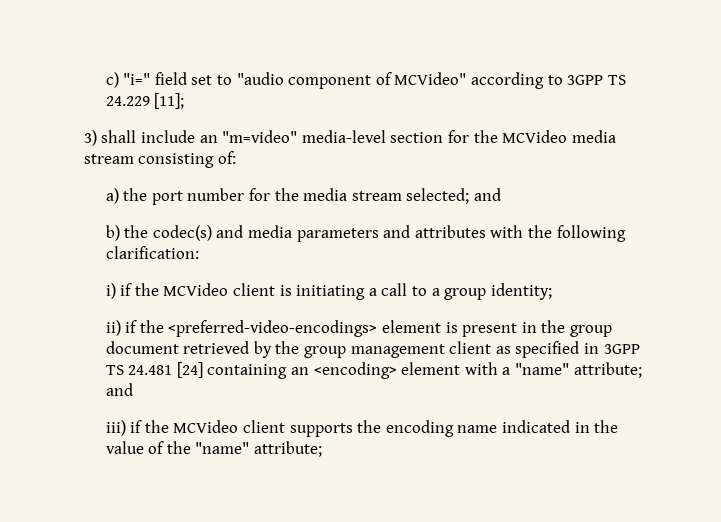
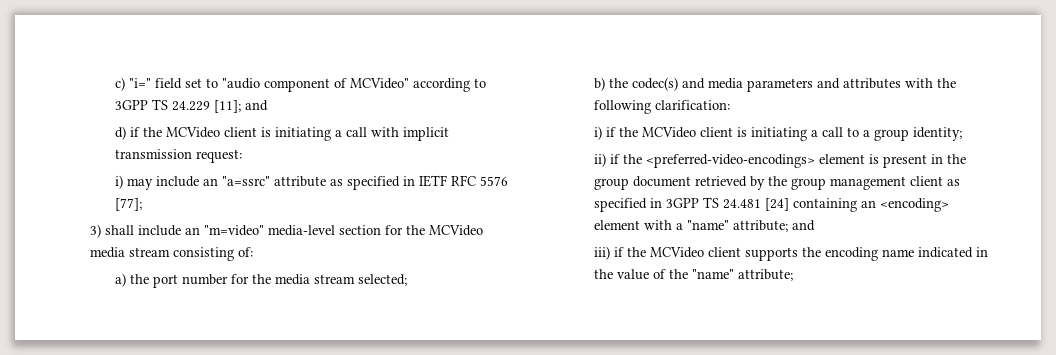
- c) "i=" field set to "audio component of MCVideo" according to 3GPP TS 24.229 [11];
+ c) "i=" field set to "audio component of MCVideo" according to 3GPP TS 24.229 [11]; and
+ d) if the MCVideo client is initiating a call with implicit transmission request:
+ i) may include an "a=ssrc" attribute as specified in IETF RFC 5576 [77];
- a) the port number for the media stream selected; and
+ a) the port number for the media stream selected;

